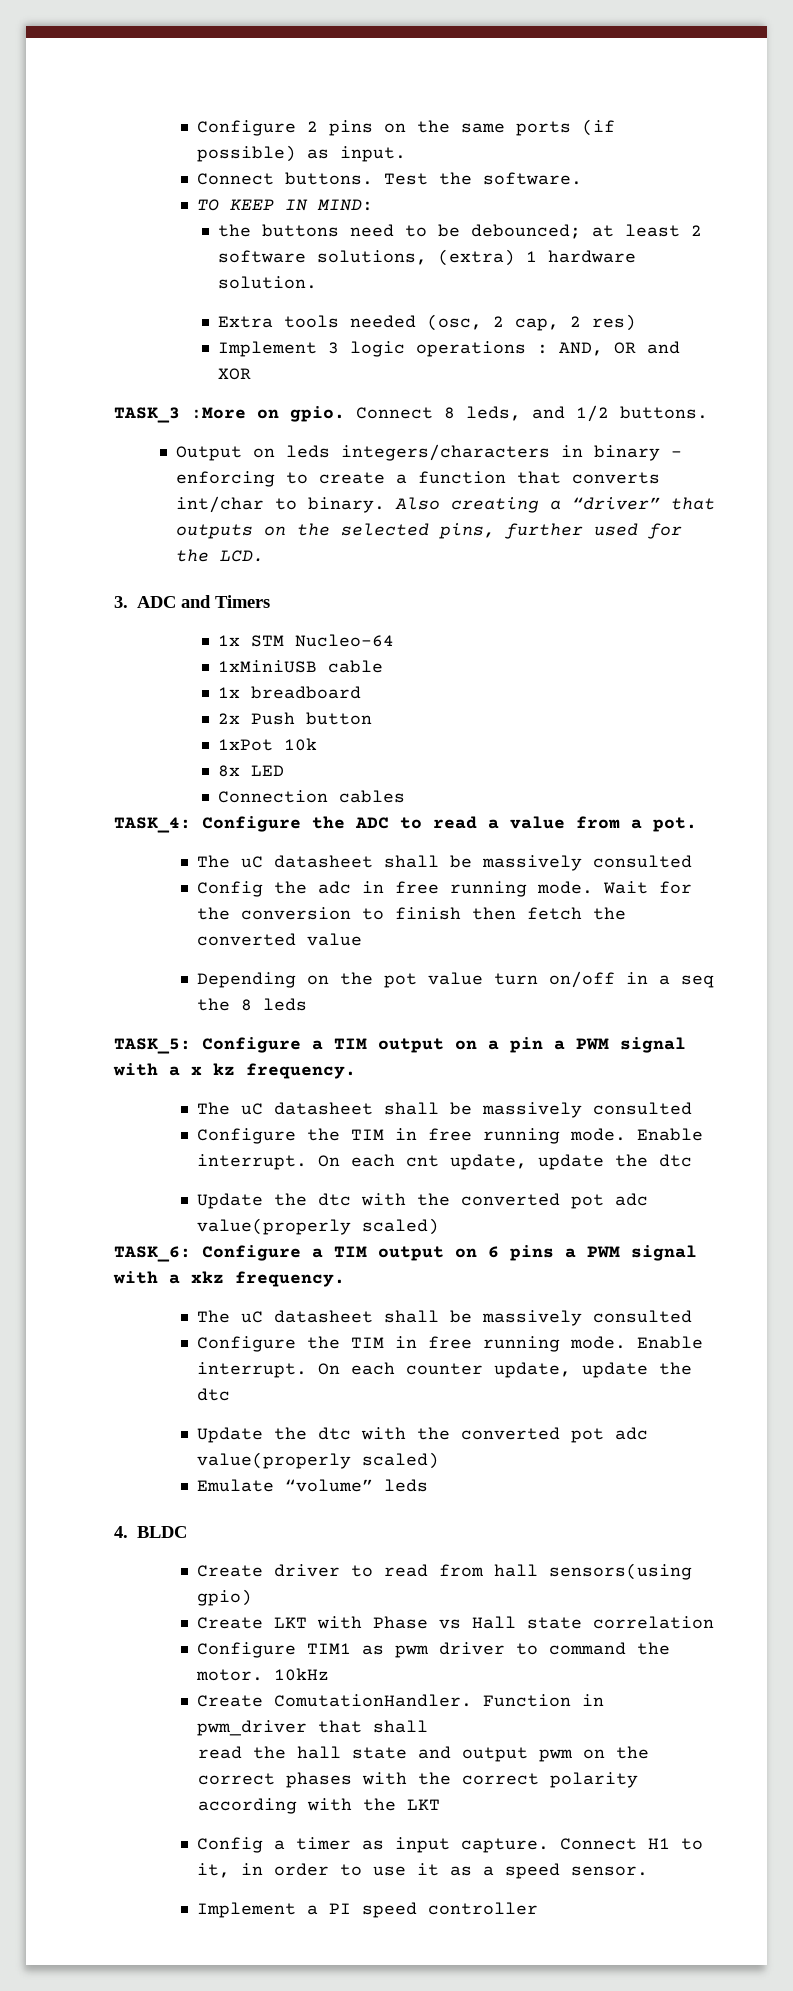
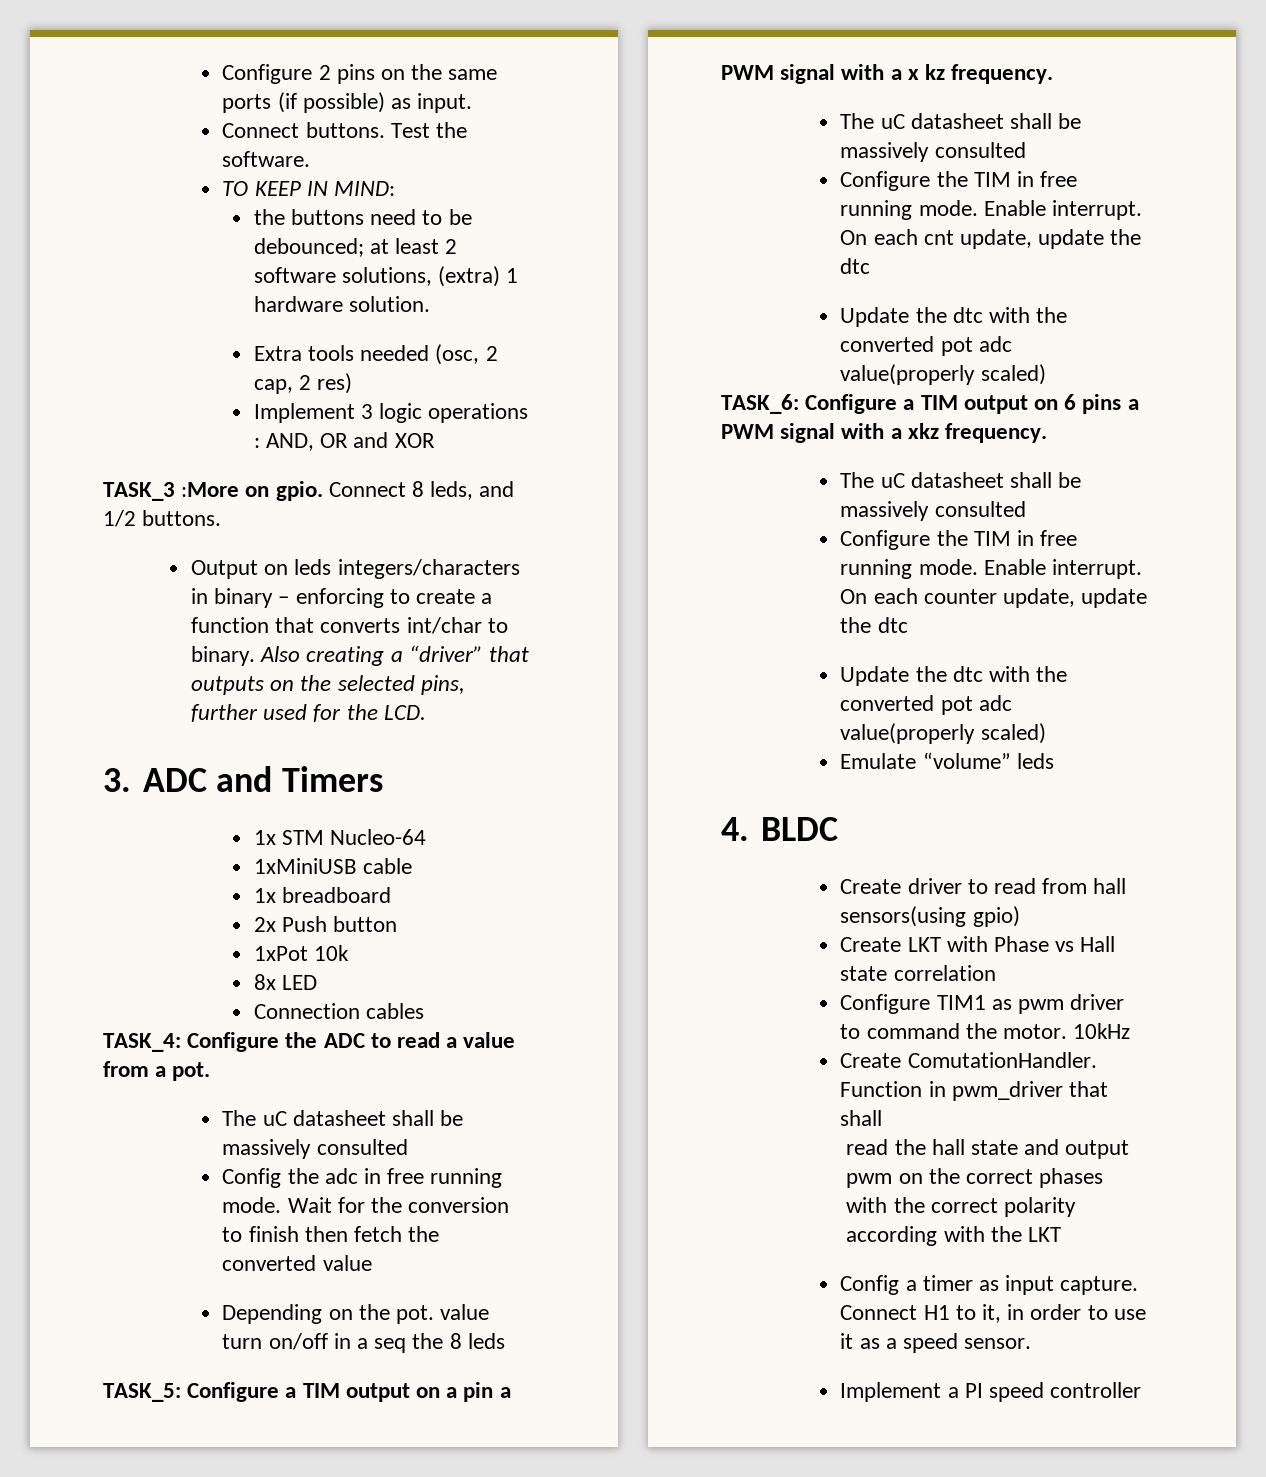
- Depending on the pot value turn on/off in a seq the 8 leds
+ Depending on the pot. value turn on/off in a seq the 8 leds

